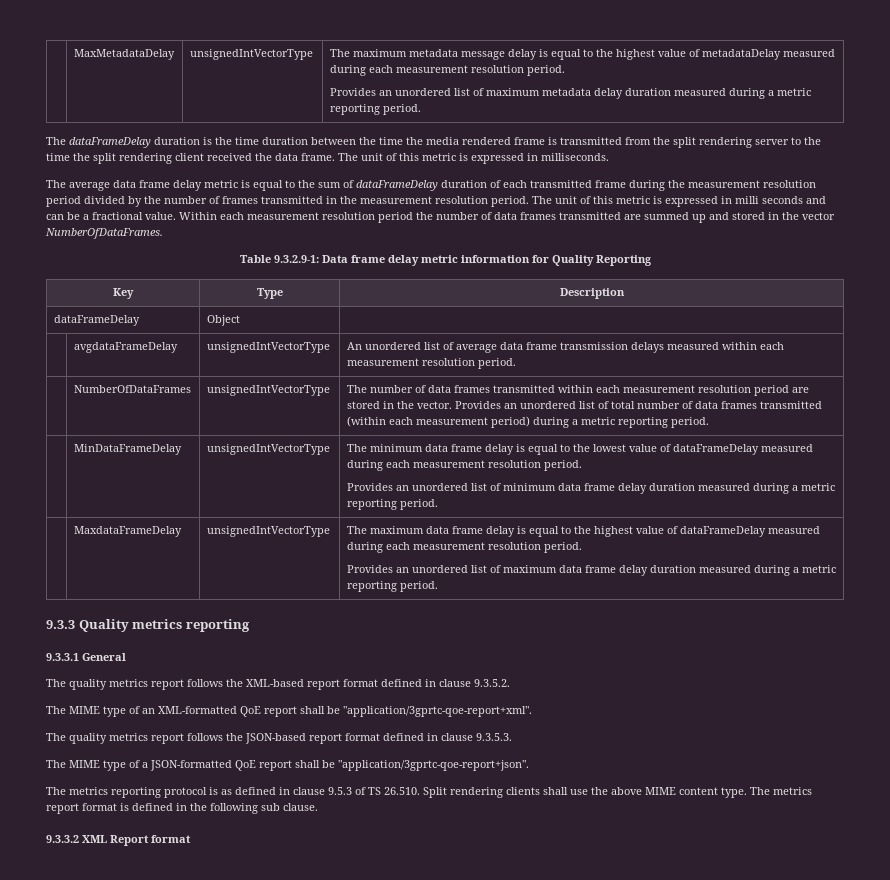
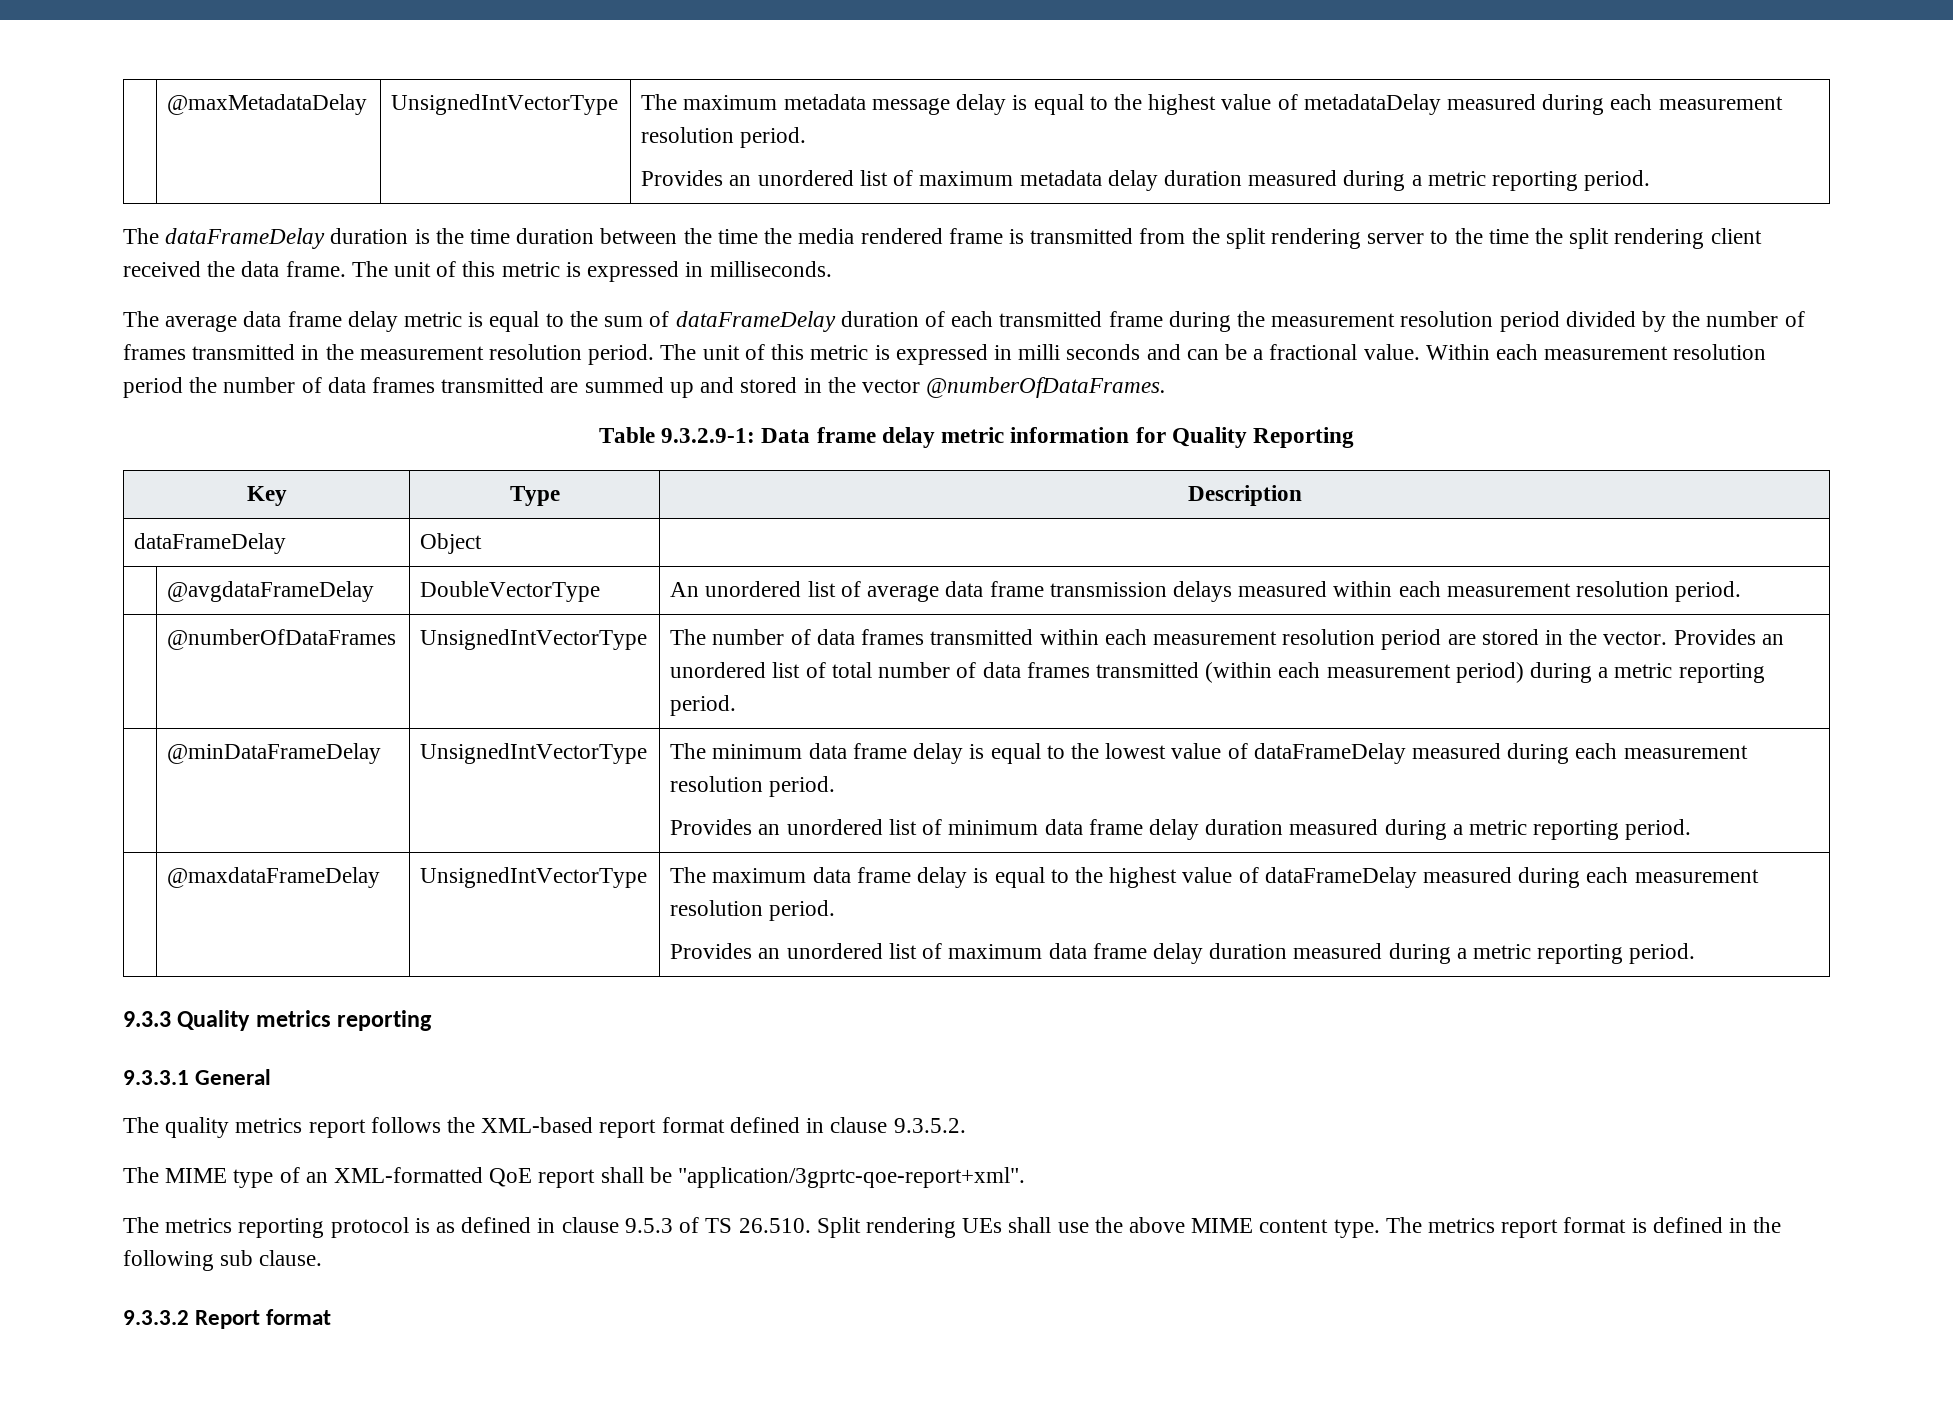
- | MaxMetadataDelay | unsignedIntVectorType | The maximum metadata message delay is equal to the highest value of metadataDelay measured during each measurement resolution period.
+ | @maxMetadataDelay | UnsignedIntVectorType | The maximum metadata message delay is equal to the highest value of metadataDelay measured during each measurement resolution period.
- Within each measurement resolution period the number of data frames transmitted are summed up and stored in the vector NumberOfDataFrames.
+ Within each measurement resolution period the number of data frames transmitted are summed up and stored in the vector @numberOfDataFrames.
- | avgdataFrameDelay | unsignedIntVectorType | An unordered list of average data frame transmission delays measured within each measurement resolution period.
+ | @avgdataFrameDelay | DoubleVectorType | An unordered list of average data frame transmission delays measured within each measurement resolution period.
- | NumberOfDataFrames | unsignedIntVectorType | The number of data frames transmitted within each measurement resolution period are stored in the vector. Provides an unordered list of total number of data frames transmitted (within each measurement period) during a metric reporting period.
+ | @numberOfDataFrames | UnsignedIntVectorType | The number of data frames transmitted within each measurement resolution period are stored in the vector. Provides an unordered list of total number of data frames transmitted (within each measurement period) during a metric reporting period.
- | MinDataFrameDelay | unsignedIntVectorType | The minimum data frame delay is equal to the lowest value of dataFrameDelay measured during each measurement resolution period.
+ | @minDataFrameDelay | UnsignedIntVectorType | The minimum data frame delay is equal to the lowest value of dataFrameDelay measured during each measurement resolution period.
- | MaxdataFrameDelay | unsignedIntVectorType | The maximum data frame delay is equal to the highest value of dataFrameDelay measured during each measurement resolution period.
+ | @maxdataFrameDelay | UnsignedIntVectorType | The maximum data frame delay is equal to the highest value of dataFrameDelay measured during each measurement resolution period.
- The quality metrics report follows the JSON-based report format defined in clause 9.3.5.3.
- The MIME type of a JSON-formatted QoE report shall be "application/3gprtc-qoe-report+json".
- The metrics reporting protocol is as defined in clause 9.5.3 of TS 26.510. Split rendering clients shall use the above MIME content type.
+ The metrics reporting protocol is as defined in clause 9.5.3 of TS 26.510. Split rendering UEs shall use the above MIME content type.
- 9.3.3.2 XML Report format
+ 9.3.3.2 Report format

